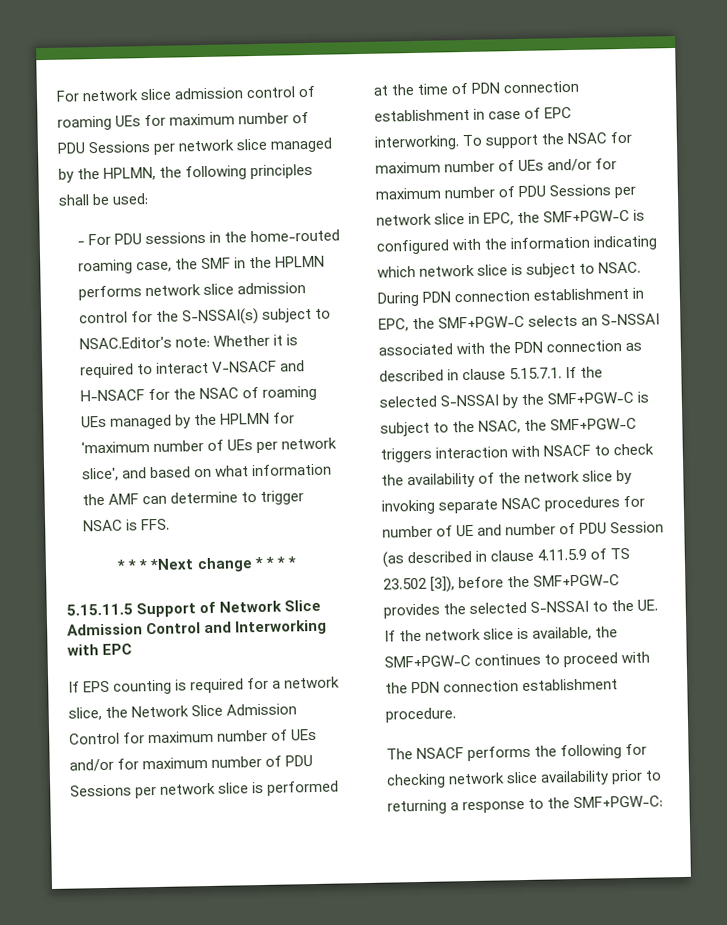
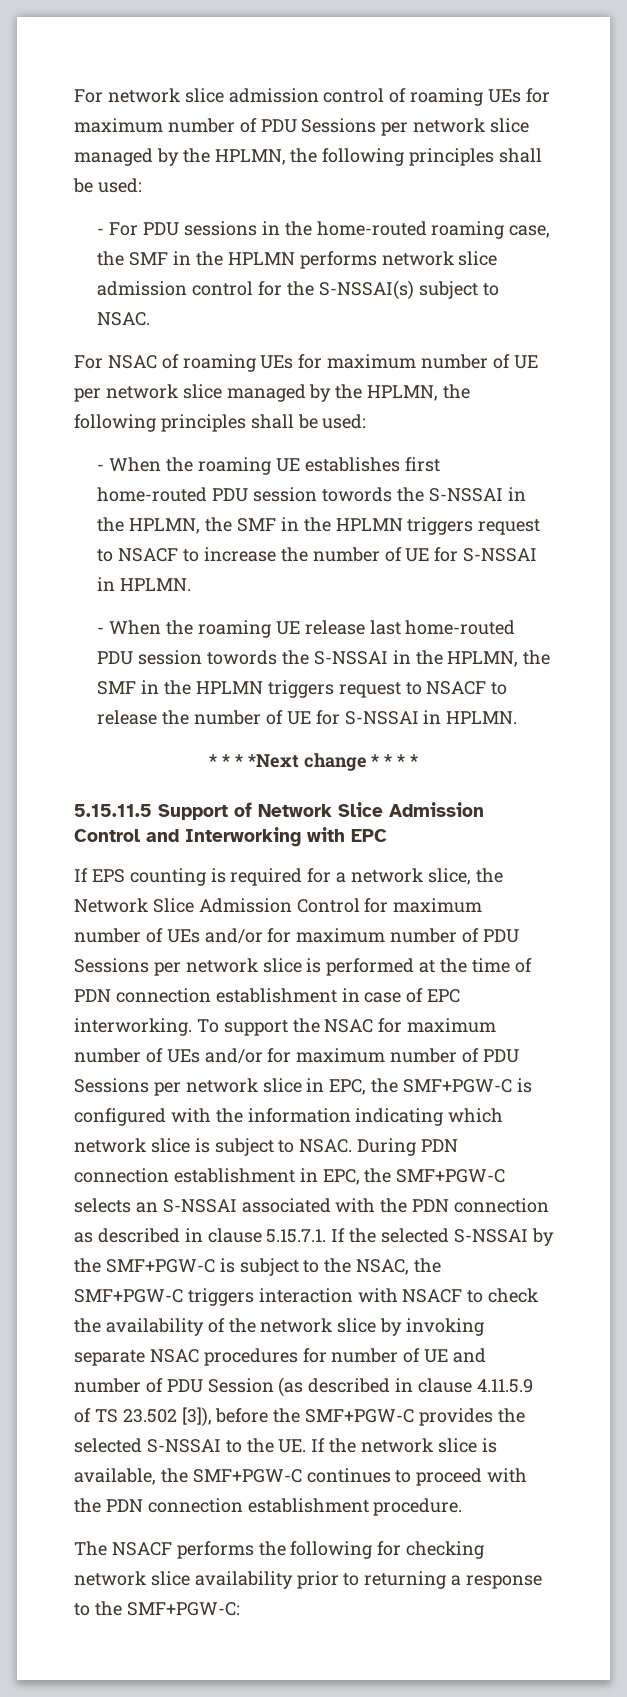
- - For PDU sessions in the home-routed roaming case, the SMF in the HPLMN performs network slice admission control for the S-NSSAI(s) subject to NSAC.Editor's note: Whether it is required to interact V-NSACF and H-NSACF for the NSAC of roaming UEs managed by the HPLMN for 'maximum number of UEs per network slice', and based on what information the AMF can determine to trigger NSAC is FFS.
+ - For PDU sessions in the home-routed roaming case, the SMF in the HPLMN performs network slice admission control for the S-NSSAI(s) subject to NSAC.
+ For NSAC of roaming UEs for maximum number of UE per network slice managed by the HPLMN, the following principles shall be used:
+ - When the roaming UE establishes first home-routed PDU session towords the S-NSSAI in the HPLMN, the SMF in the HPLMN triggers request to NSACF to increase the number of UE for S-NSSAI in HPLMN.
+ - When the roaming UE release last home-routed PDU session towords the S-NSSAI in the HPLMN, the SMF in the HPLMN triggers request to NSACF to release the number of UE for S-NSSAI in HPLMN.

